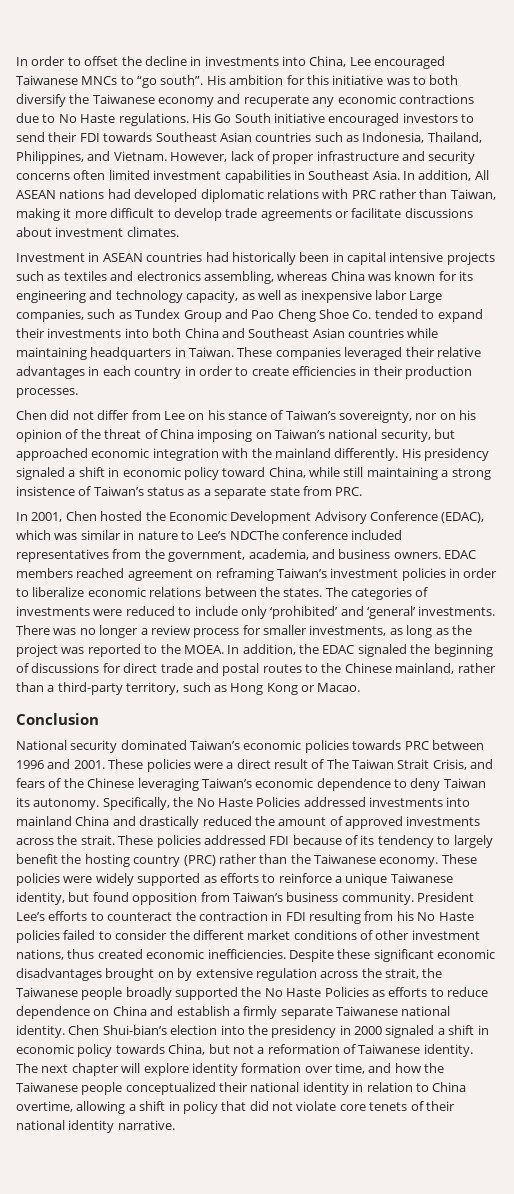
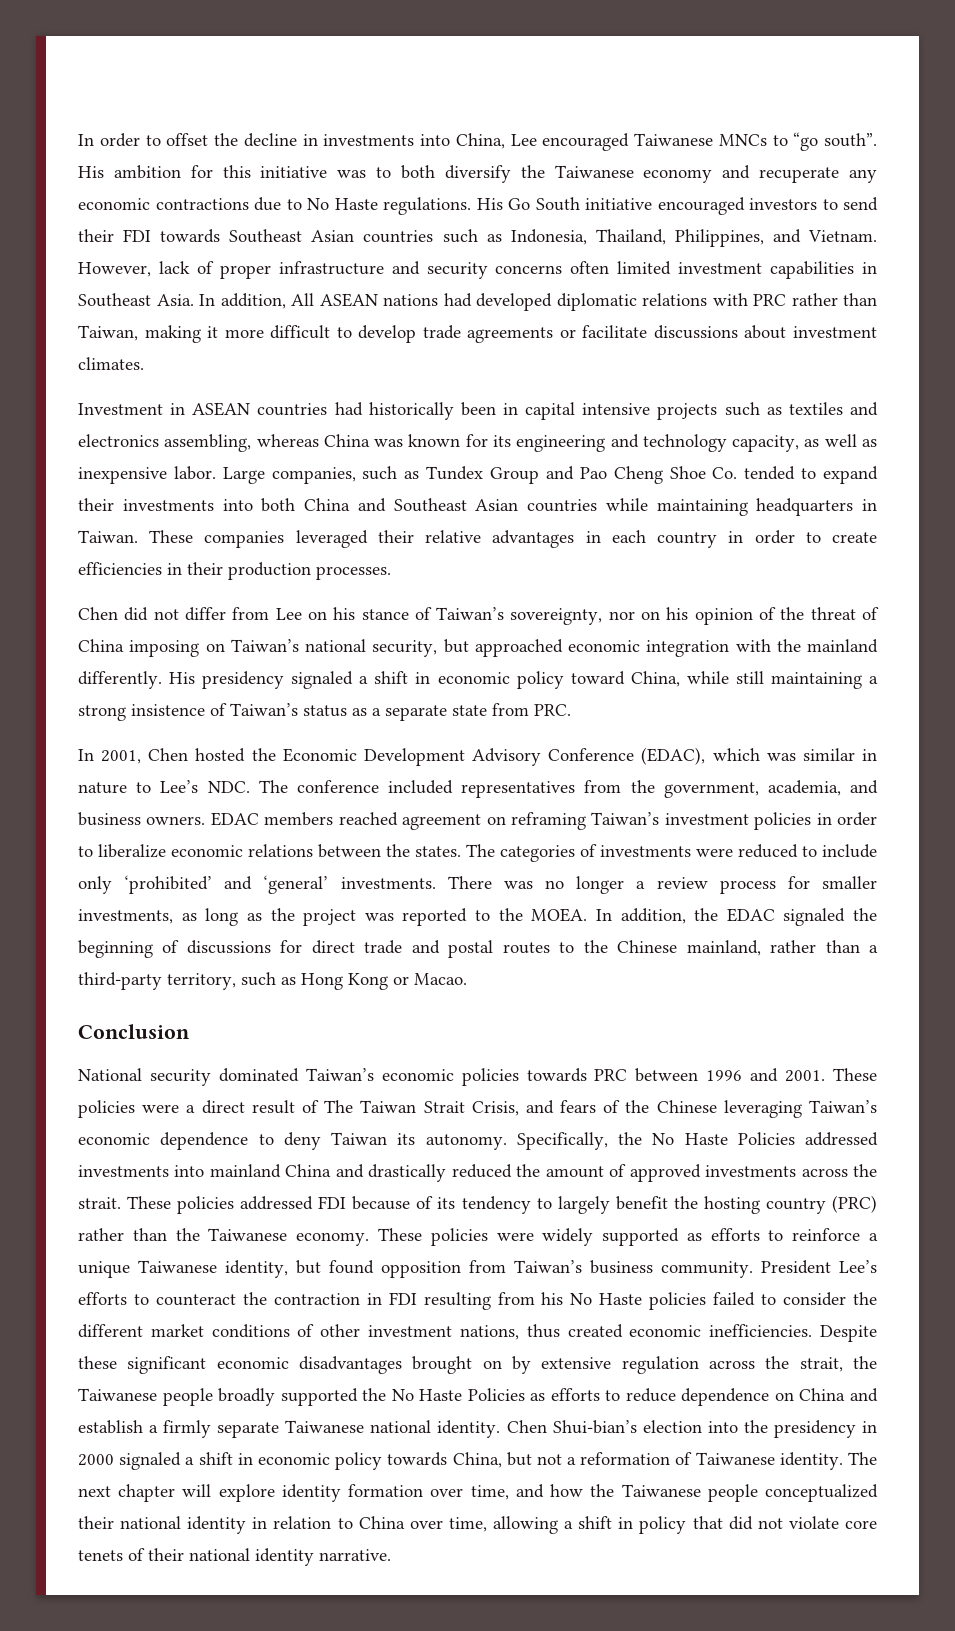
- Investment in ASEAN countries had historically been in capital intensive projects such as textiles and electronics assembling, whereas China was known for its engineering and technology capacity, as well as inexpensive labor Large companies, such as Tundex Group and Pao Cheng Shoe Co. tended to expand their investments into both China and Southeast Asian countries while maintaining headquarters in Taiwan.
+ Investment in ASEAN countries had historically been in capital intensive projects such as textiles and electronics assembling, whereas China was known for its engineering and technology capacity, as well as inexpensive labor. Large companies, such as Tundex Group and Pao Cheng Shoe Co. tended to expand their investments into both China and Southeast Asian countries while maintaining headquarters in Taiwan.
- In 2001, Chen hosted the Economic Development Advisory Conference (EDAC), which was similar in nature to Lee’s NDCThe conference included representatives from the government, academia, and business owners.
+ In 2001, Chen hosted the Economic Development Advisory Conference (EDAC), which was similar in nature to Lee’s NDC. The conference included representatives from the government, academia, and business owners.
- The next chapter will explore identity formation over time, and how the Taiwanese people conceptualized their national identity in relation to China overtime, allowing a shift in policy that did not violate core tenets of their national identity narrative.
+ The next chapter will explore identity formation over time, and how the Taiwanese people conceptualized their national identity in relation to China over time, allowing a shift in policy that did not violate core tenets of their national identity narrative.

